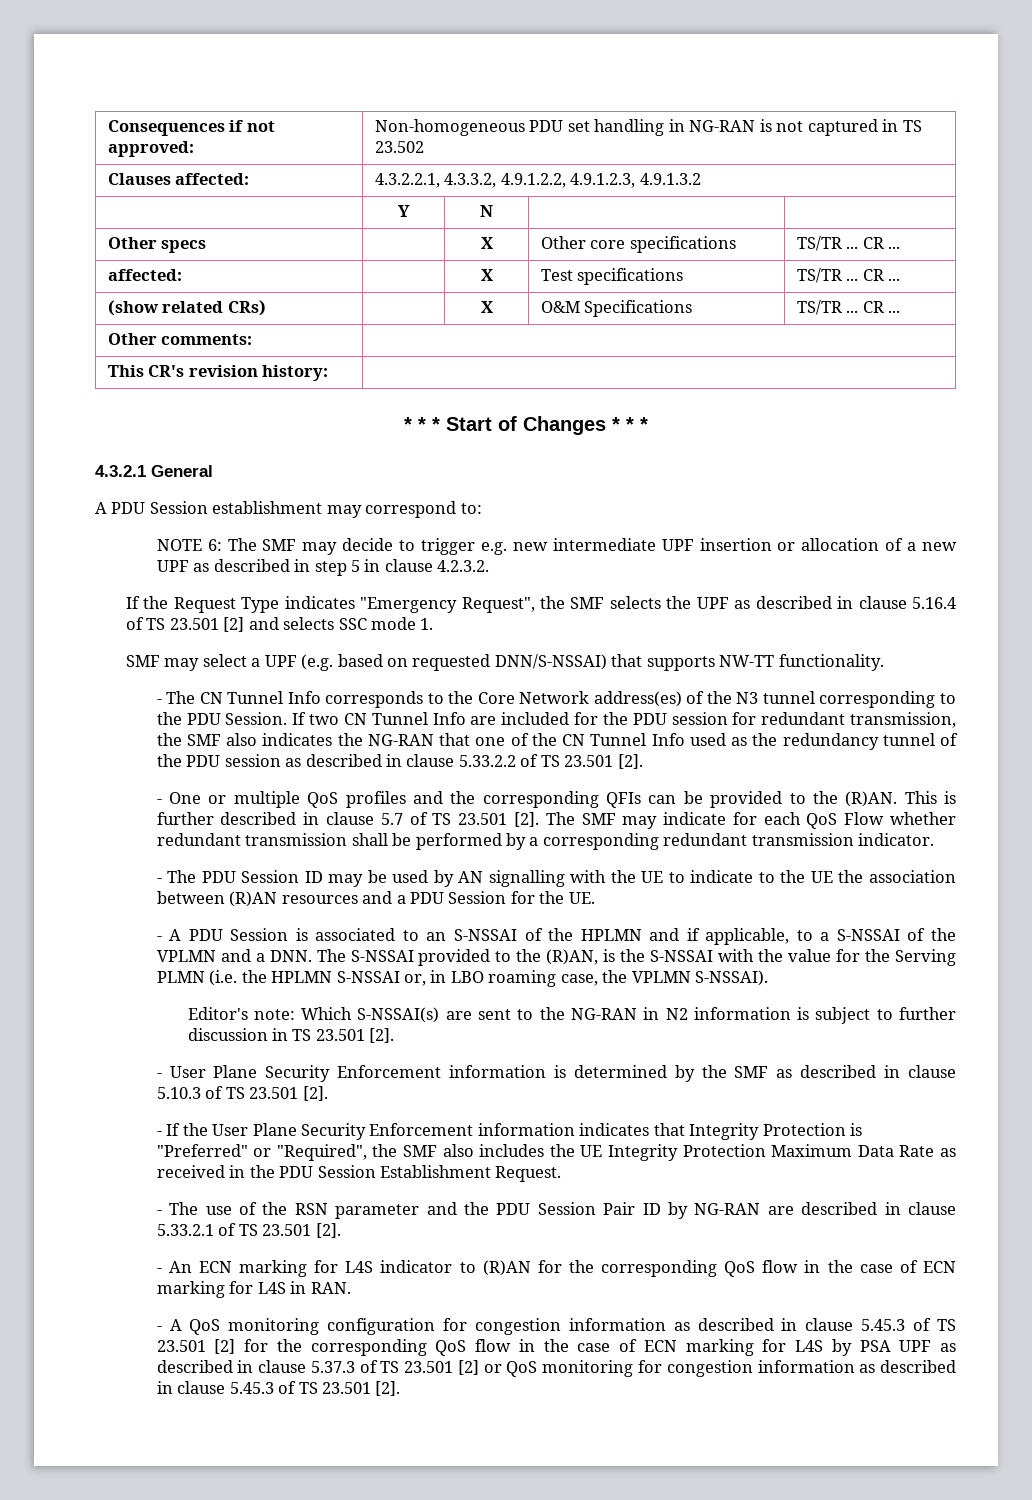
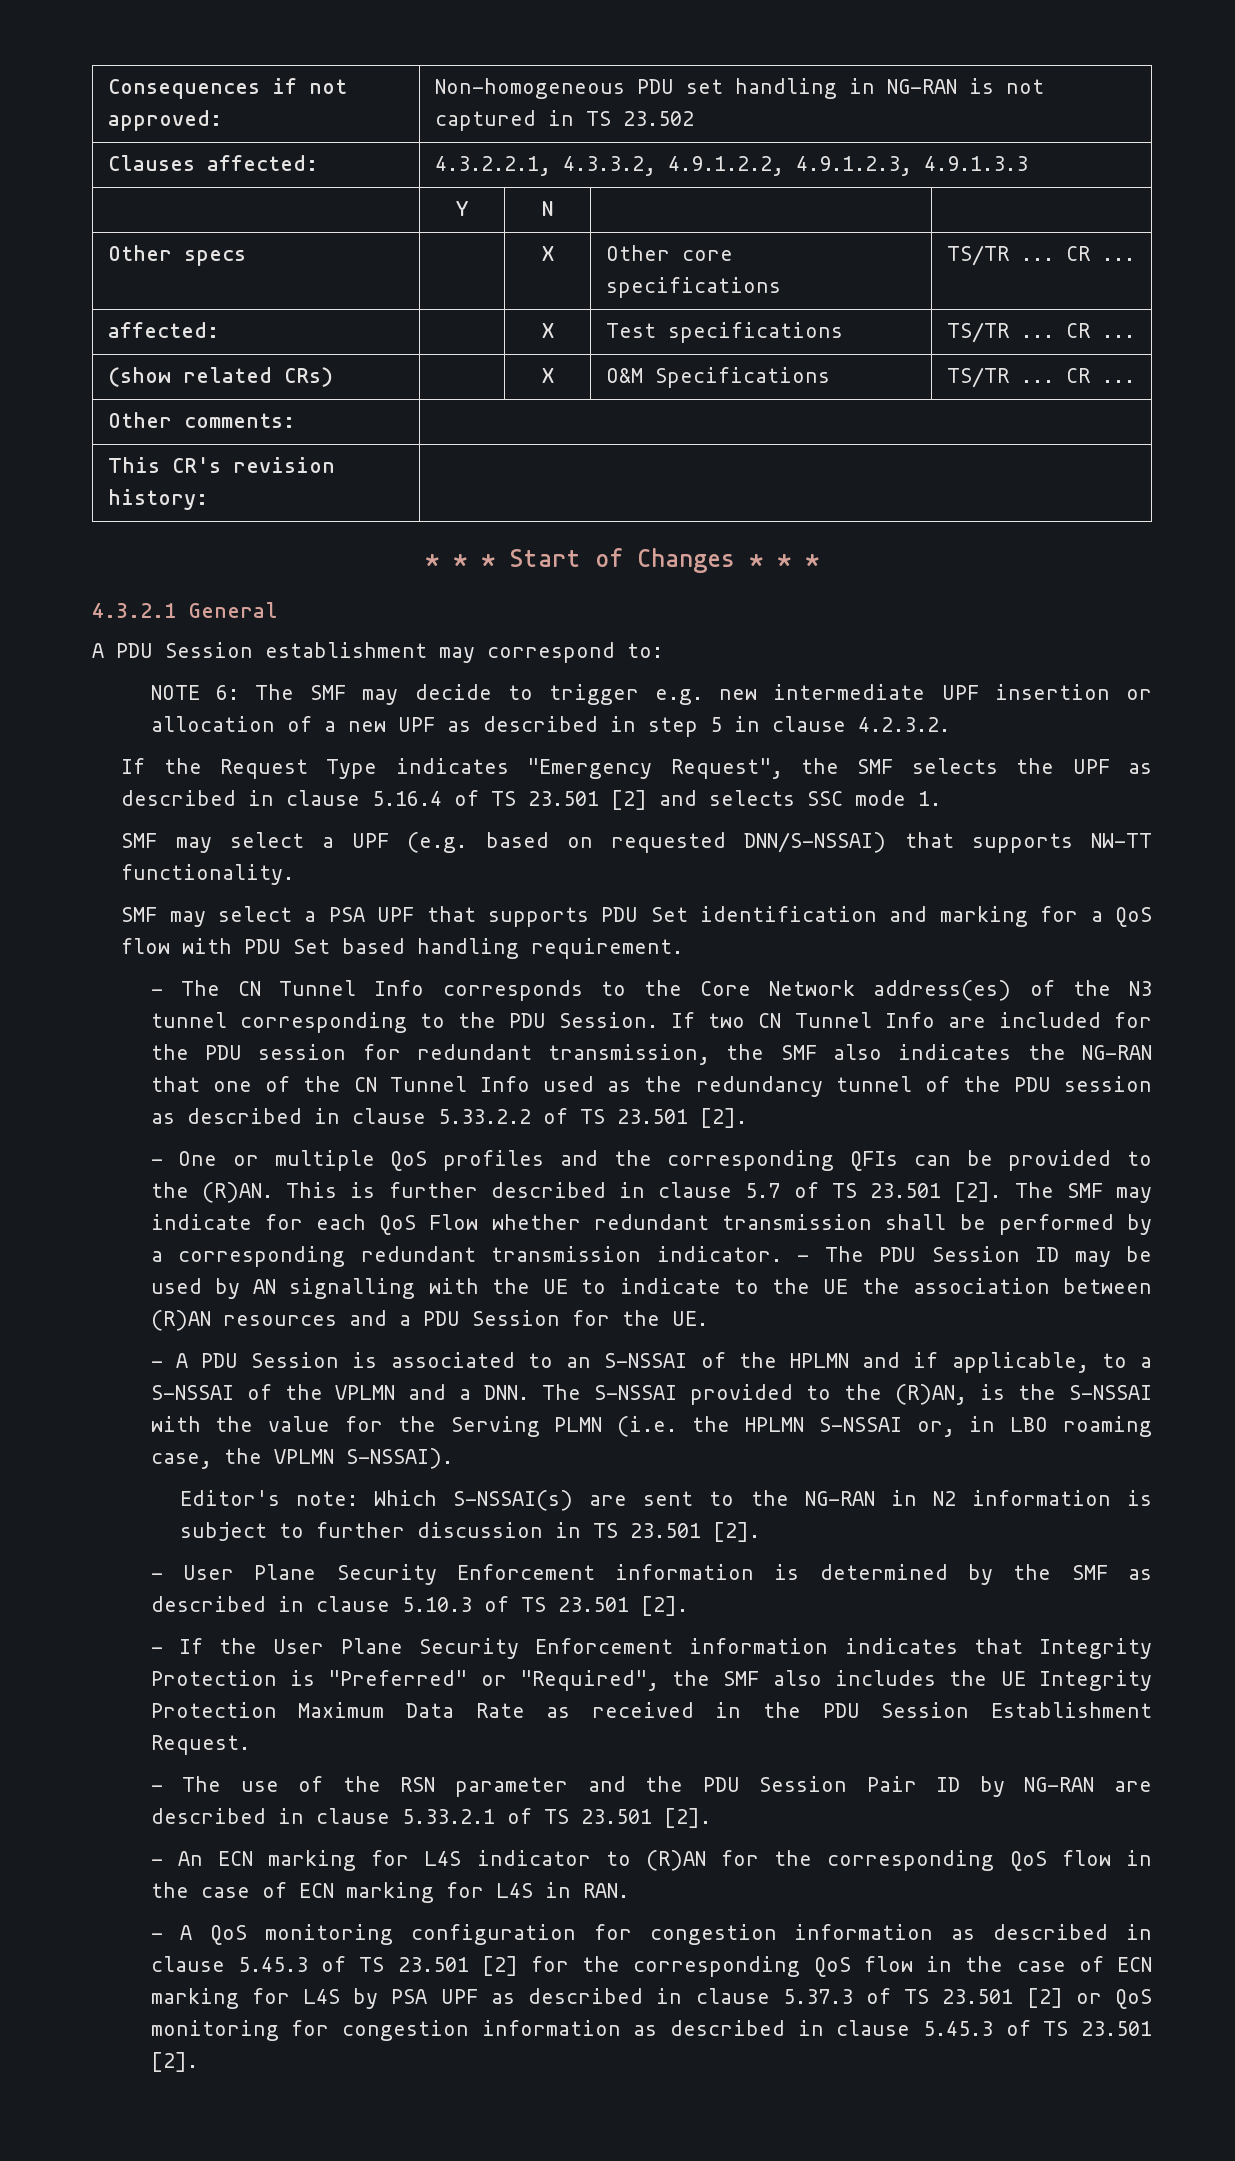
- Clauses affected: | 4.3.2.2.1, 4.3.3.2, 4.9.1.2.2, 4.9.1.2.3, 4.9.1.3.2
+ Clauses affected: | 4.3.2.2.1, 4.3.3.2, 4.9.1.2.2, 4.9.1.2.3, 4.9.1.3.3
+ SMF may select a PSA UPF that supports PDU Set identification and marking for a QoS flow with PDU Set based handling requirement.
- The SMF may indicate for each QoS Flow whether redundant transmission shall be performed by a corresponding redundant transmission indicator.
- - The PDU Session ID may be used by AN signalling with the UE to indicate to the UE the association between (R)AN resources and a PDU Session for the UE.
+ The SMF may indicate for each QoS Flow whether redundant transmission shall be performed by a corresponding redundant transmission indicator. - The PDU Session ID may be used by AN signalling with the UE to indicate to the UE the association between (R)AN resources and a PDU Session for the UE.

